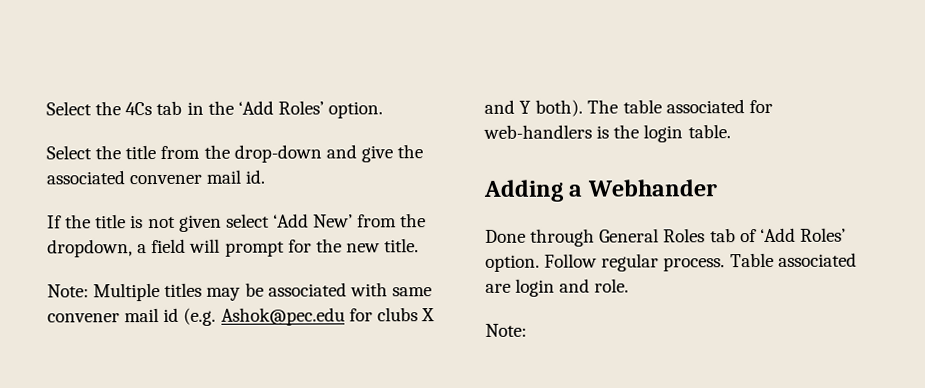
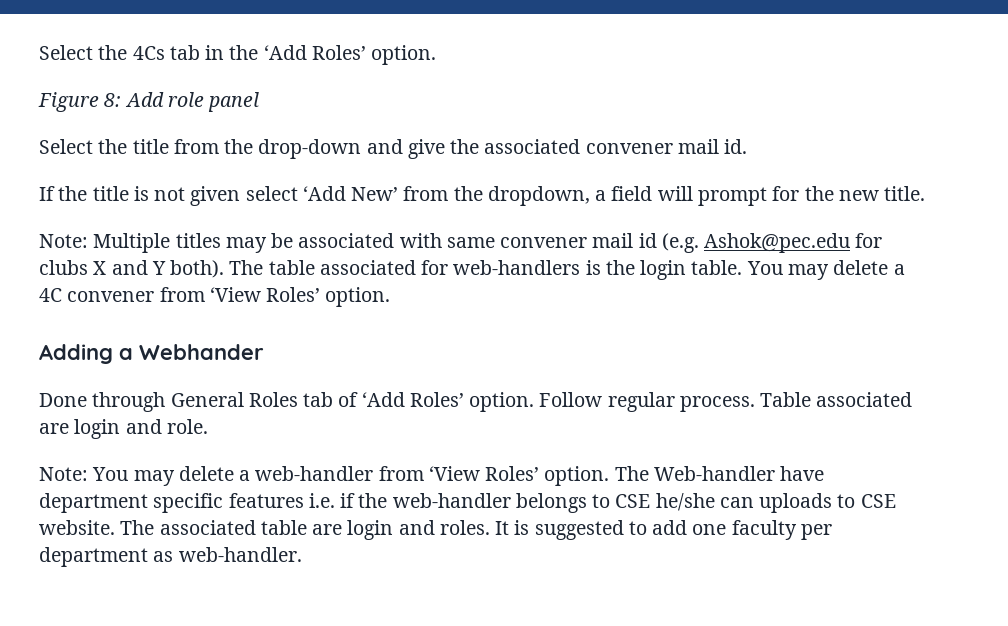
+ Figure 8: Add role panel
+ You may delete a 4C convener from ‘View Roles’ option.
  Table associated are login and role.
- Note:
+ Note: You may delete a web-handler from ‘View Roles’ option. The Web-handler have department specific features i.e. if the web-handler belongs to CSE he/she can uploads to CSE website. The associated table are login and roles. It is suggested to add one faculty per department as web-handler.

